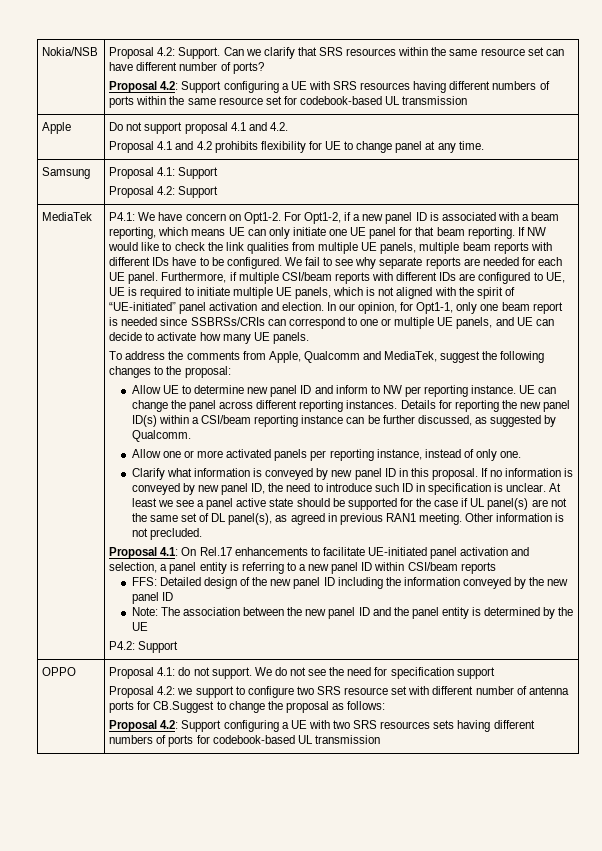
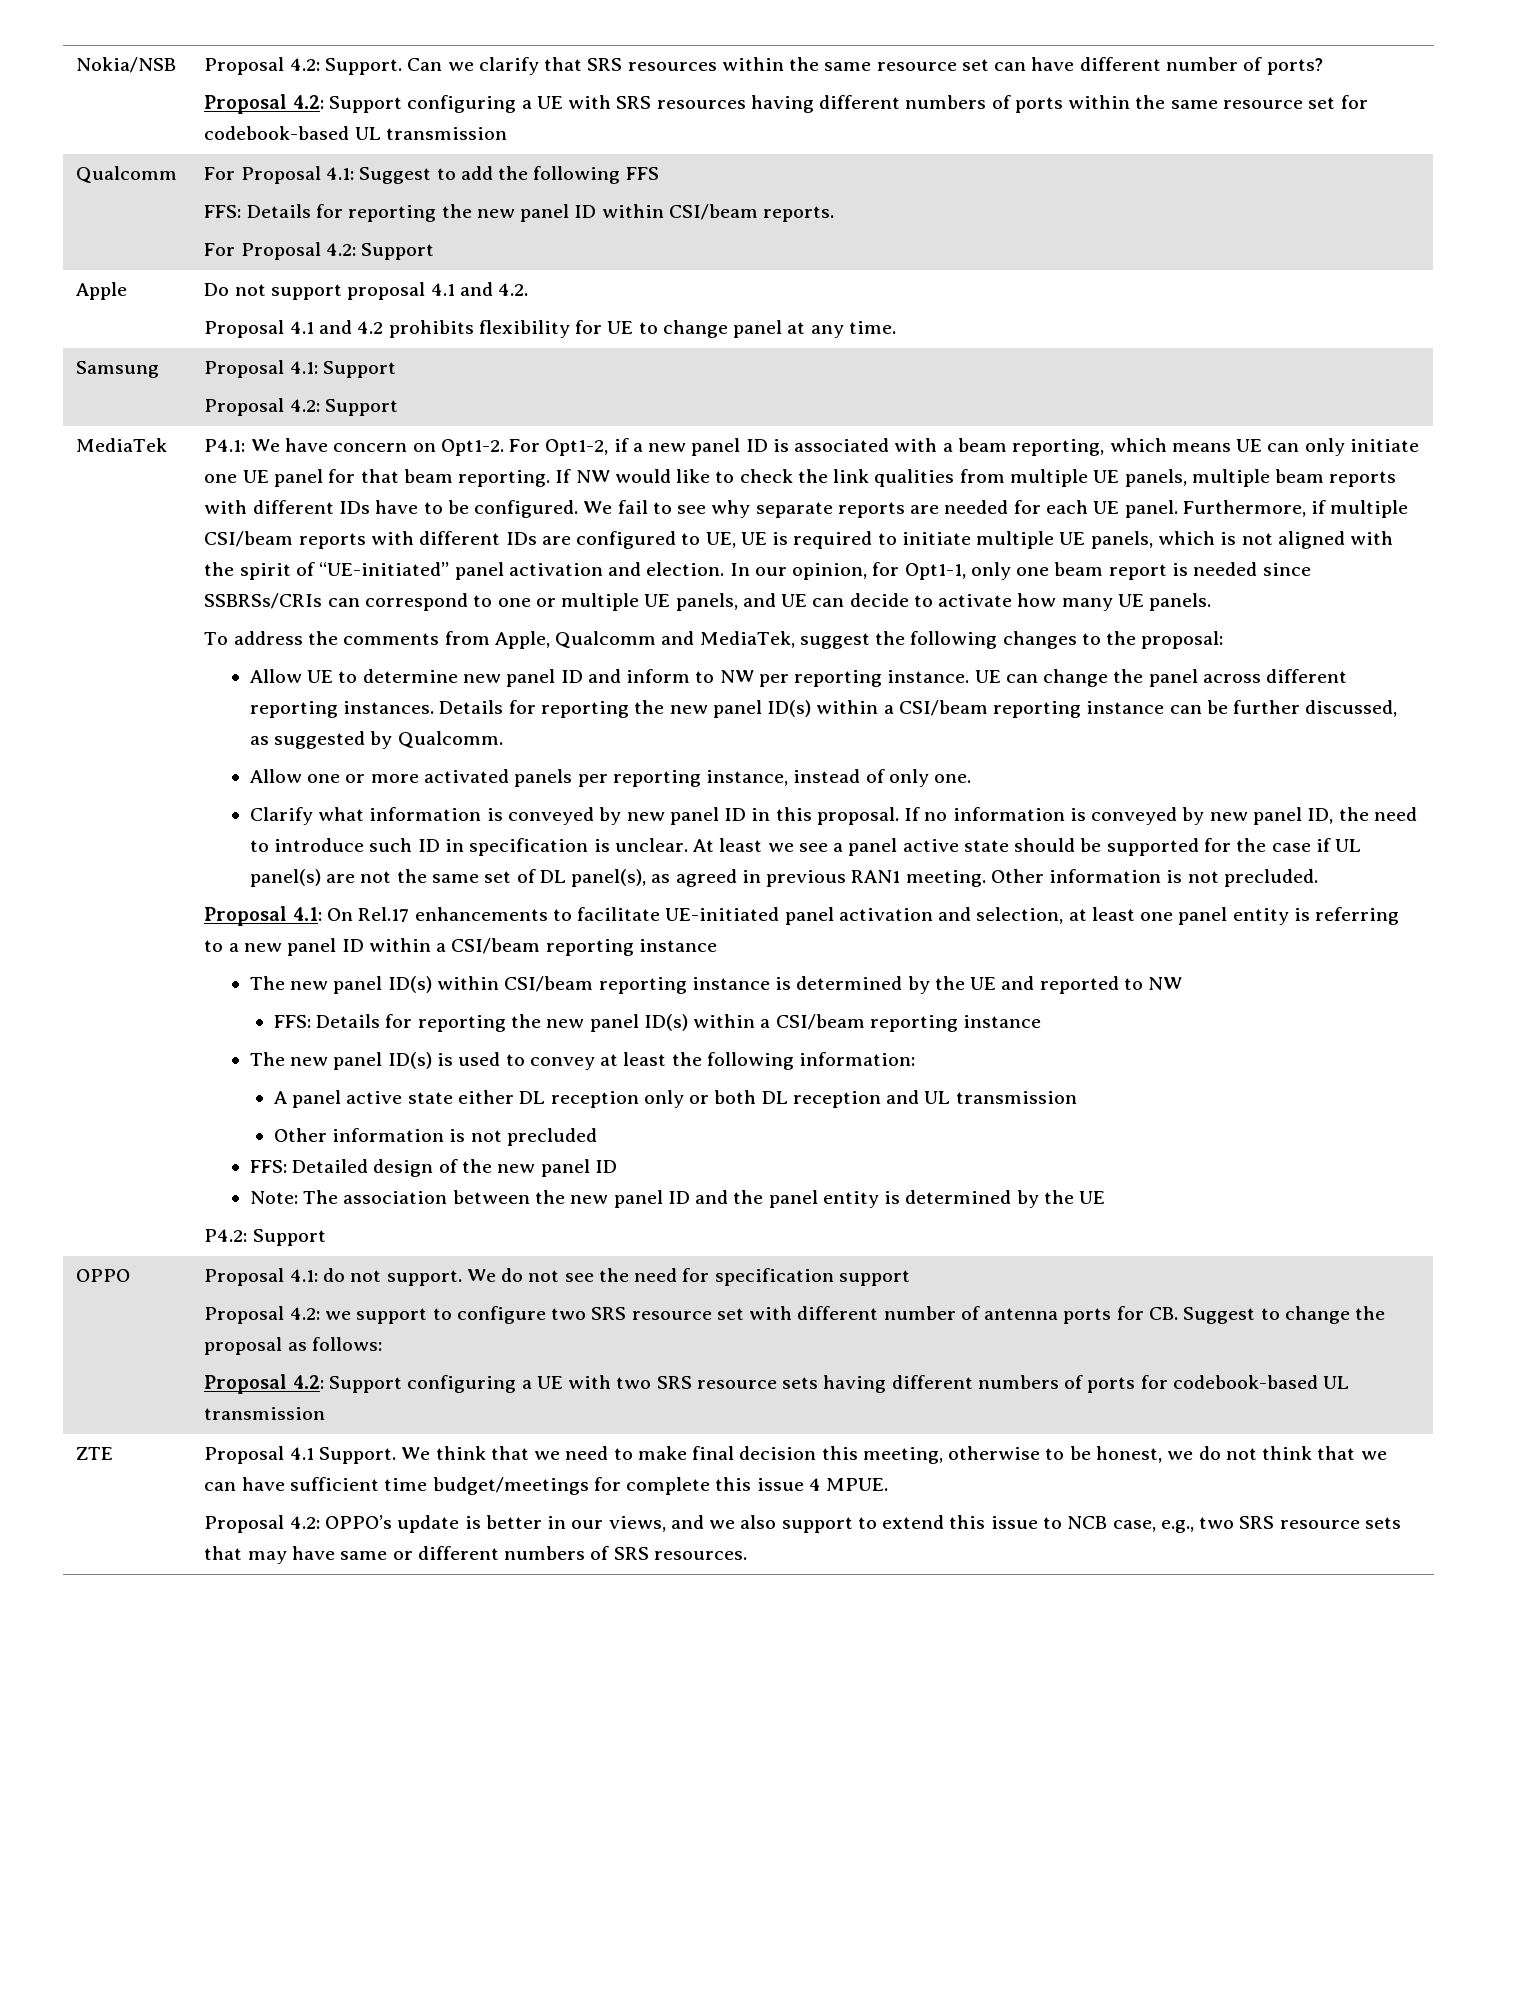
+ Qualcomm | For Proposal 4.1: Suggest to add the following FFS
+ FFS: Details for reporting the new panel ID within CSI/beam reports.
+ For Proposal 4.2: Support
- Proposal 4.1: On Rel.17 enhancements to facilitate UE-initiated panel activation and selection, a panel entity is referring to a new panel ID within CSI/beam reports
+ Proposal 4.1: On Rel.17 enhancements to facilitate UE-initiated panel activation and selection, at least one panel entity is referring to a new panel ID within a CSI/beam reporting instance
+ The new panel ID(s) within CSI/beam reporting instance is determined by the UE and reported to NW
+ FFS: Details for reporting the new panel ID(s) within a CSI/beam reporting instance
+ The new panel ID(s) is used to convey at least the following information:
+ A panel active state either DL reception only or both DL reception and UL transmission
+ Other information is not precluded
- FFS: Detailed design of the new panel ID including the information conveyed by the new panel ID
+ FFS: Detailed design of the new panel ID
- Proposal 4.2: we support to configure two SRS resource set with different number of antenna ports for CB.Suggest to change the proposal as follows:
+ Proposal 4.2: we support to configure two SRS resource set with different number of antenna ports for CB. Suggest to change the proposal as follows:
- Proposal 4.2: Support configuring a UE with two SRS resources sets having different numbers of ports for codebook-based UL transmission
+ Proposal 4.2: Support configuring a UE with two SRS resource sets having different numbers of ports for codebook-based UL transmission
+ ZTE | Proposal 4.1 Support. We think that we need to make final decision this meeting, otherwise to be honest, we do not think that we can have sufficient time budget/meetings for complete this issue 4 MPUE.
+ Proposal 4.2: OPPO’s update is better in our views, and we also support to extend this issue to NCB case, e.g., two SRS resource sets that may have same or different numbers of SRS resources.

